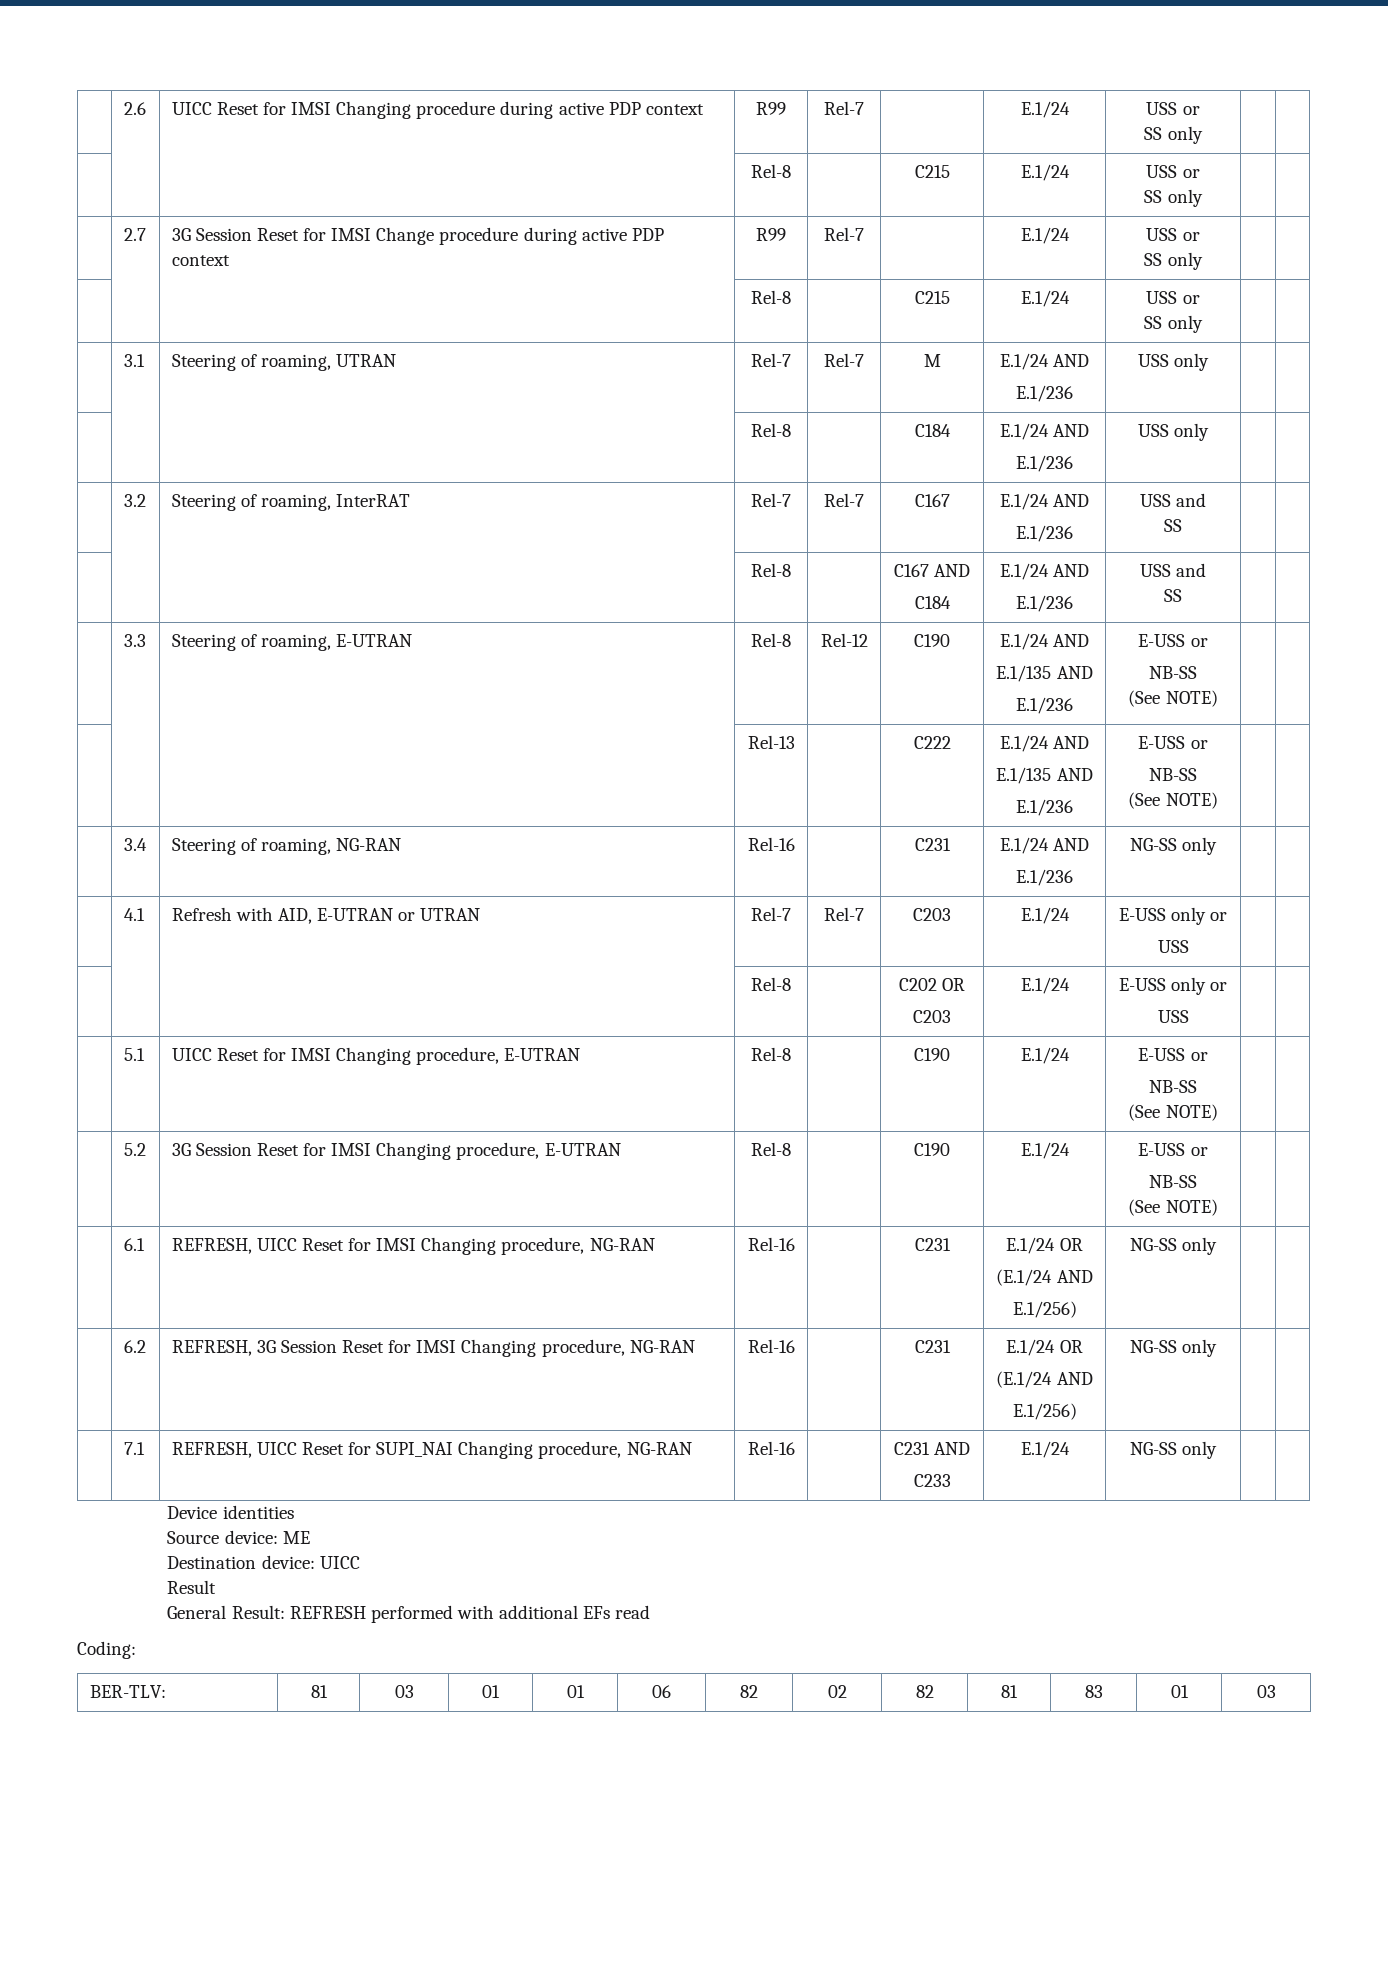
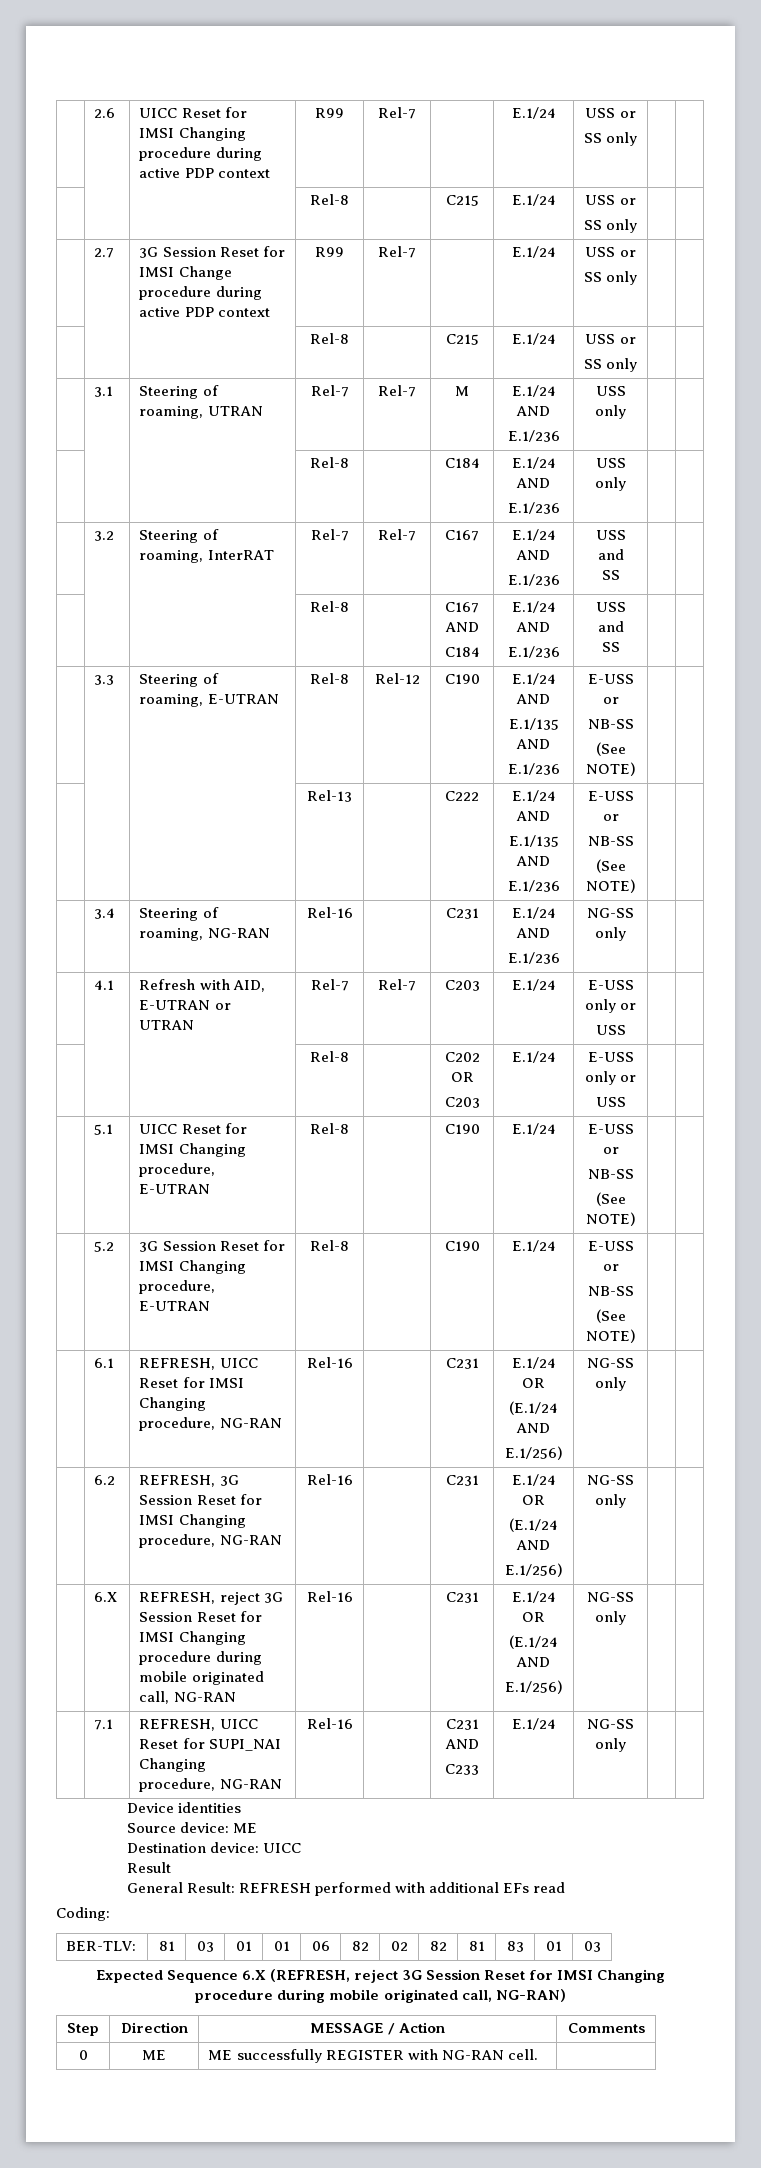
+ | 6.X | REFRESH, reject 3G Session Reset for IMSI Changing procedure during mobile originated call, NG-RAN | Rel-16 | | C231 | E.1/24 OR
+ (E.1/24 AND
+ E.1/256) | NG-SS only | |
+ Expected Sequence 6.X (REFRESH, reject 3G Session Reset for IMSI Changing procedure during mobile originated call, NG-RAN)
+ Step | Direction | MESSAGE / Action | Comments
+ 0 | ME | ME successfully REGISTER with NG-RAN cell. |

